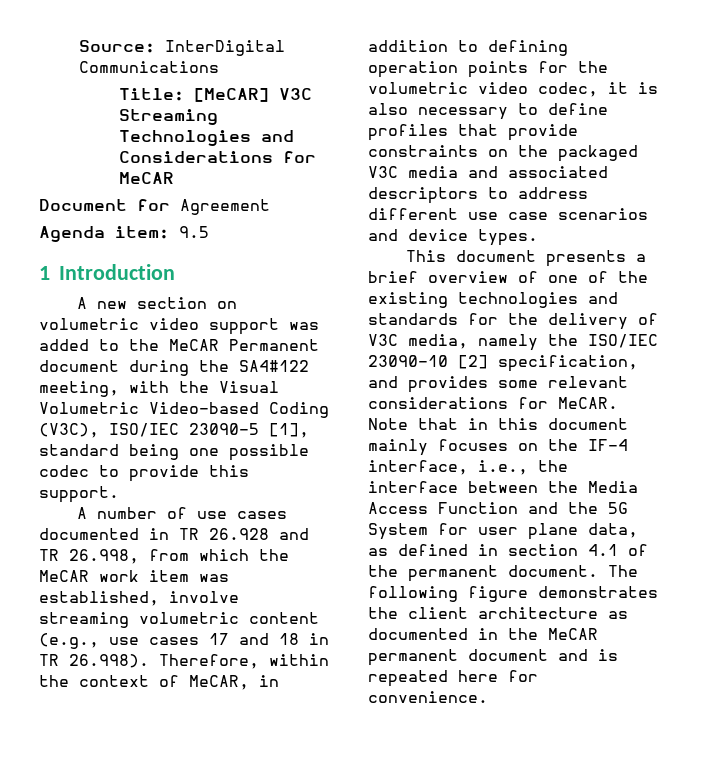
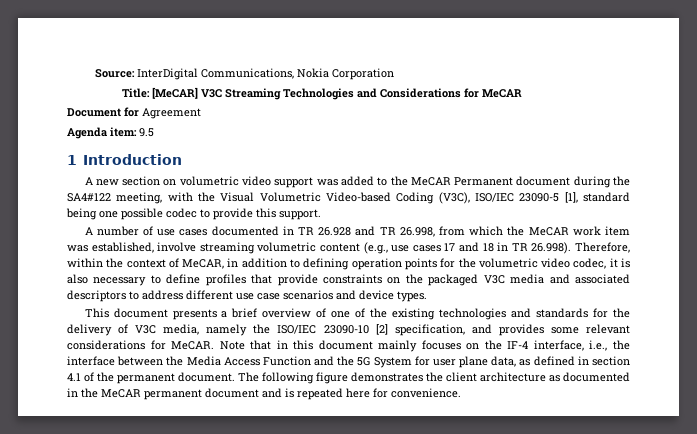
- Source: InterDigital Communications
+ Source: InterDigital Communications, Nokia Corporation

